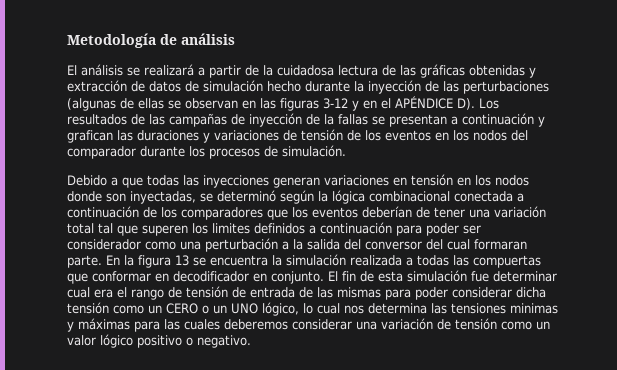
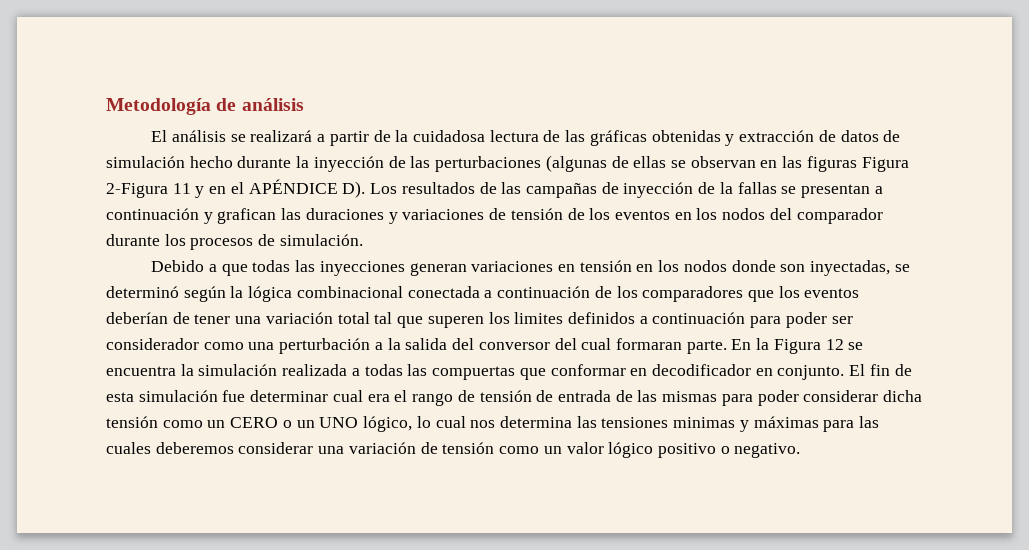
- El análisis se realizará a partir de la cuidadosa lectura de las gráficas obtenidas y extracción de datos de simulación hecho durante la inyección de las perturbaciones (algunas de ellas se observan en las figuras 3-12 y en el APÉNDICE D). Los resultados de las campañas de inyección de la fallas se presentan a continuación y grafican las duraciones y variaciones de tensión de los eventos en los nodos del comparador durante los procesos de simulación.
+ El análisis se realizará a partir de la cuidadosa lectura de las gráficas obtenidas y extracción de datos de simulación hecho durante la inyección de las perturbaciones (algunas de ellas se observan en las figuras Figura 2-Figura 11 y en el APÉNDICE D). Los resultados de las campañas de inyección de la fallas se presentan a continuación y grafican las duraciones y variaciones de tensión de los eventos en los nodos del comparador durante los procesos de simulación.
- En la figura 13 se encuentra la simulación realizada a todas las compuertas que conformar en decodificador en conjunto.
+ En la Figura 12 se encuentra la simulación realizada a todas las compuertas que conformar en decodificador en conjunto.

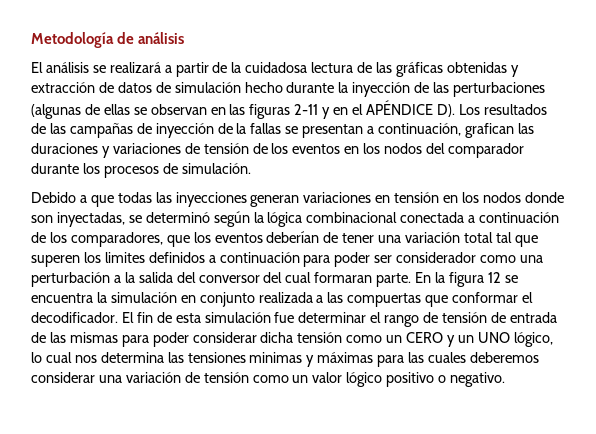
- El análisis se realizará a partir de la cuidadosa lectura de las gráficas obtenidas y extracción de datos de simulación hecho durante la inyección de las perturbaciones (algunas de ellas se observan en las figuras Figura 2-Figura 11 y en el APÉNDICE D). Los resultados de las campañas de inyección de la fallas se presentan a continuación y grafican las duraciones y variaciones de tensión de los eventos en los nodos del comparador durante los procesos de simulación.
+ El análisis se realizará a partir de la cuidadosa lectura de las gráficas obtenidas y extracción de datos de simulación hecho durante la inyección de las perturbaciones (algunas de ellas se observan en las figuras 2-11 y en el APÉNDICE D). Los resultados de las campañas de inyección de la fallas se presentan a continuación, grafican las duraciones y variaciones de tensión de los eventos en los nodos del comparador durante los procesos de simulación.
- Debido a que todas las inyecciones generan variaciones en tensión en los nodos donde son inyectadas, se determinó según la lógica combinacional conectada a continuación de los comparadores que los eventos deberían de tener una variación total tal que superen los limites definidos a continuación para poder ser considerador como una perturbación a la salida del conversor del cual formaran parte.
+ Debido a que todas las inyecciones generan variaciones en tensión en los nodos donde son inyectadas, se determinó según la lógica combinacional conectada a continuación de los comparadores, que los eventos deberían de tener una variación total tal que superen los limites definidos a continuación para poder ser considerador como una perturbación a la salida del conversor del cual formaran parte.
- En la Figura 12 se encuentra la simulación realizada a todas las compuertas que conformar en decodificador en conjunto.
+ En la figura 12 se encuentra la simulación en conjunto realizada a las compuertas que conformar el decodificador.
- El fin de esta simulación fue determinar cual era el rango de tensión de entrada de las mismas para poder considerar dicha tensión como un CERO o un UNO lógico, lo cual nos determina las tensiones minimas y máximas para las cuales deberemos considerar una variación de tensión como un valor lógico positivo o negativo.
+ El fin de esta simulación fue determinar el rango de tensión de entrada de las mismas para poder considerar dicha tensión como un CERO y un UNO lógico, lo cual nos determina las tensiones minimas y máximas para las cuales deberemos considerar una variación de tensión como un valor lógico positivo o negativo.

